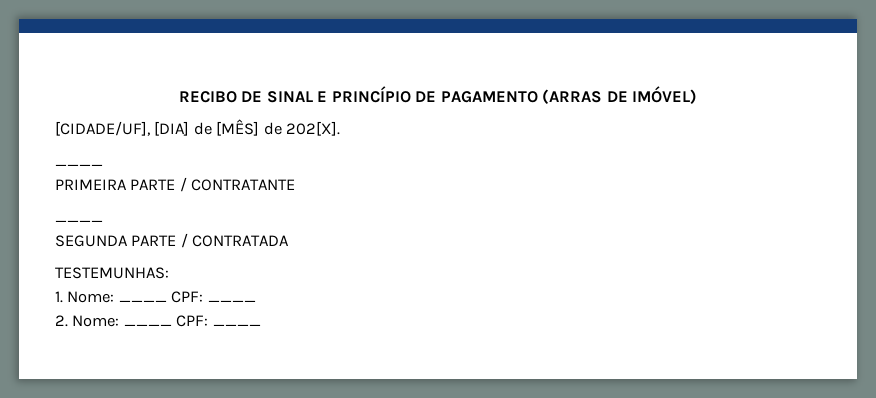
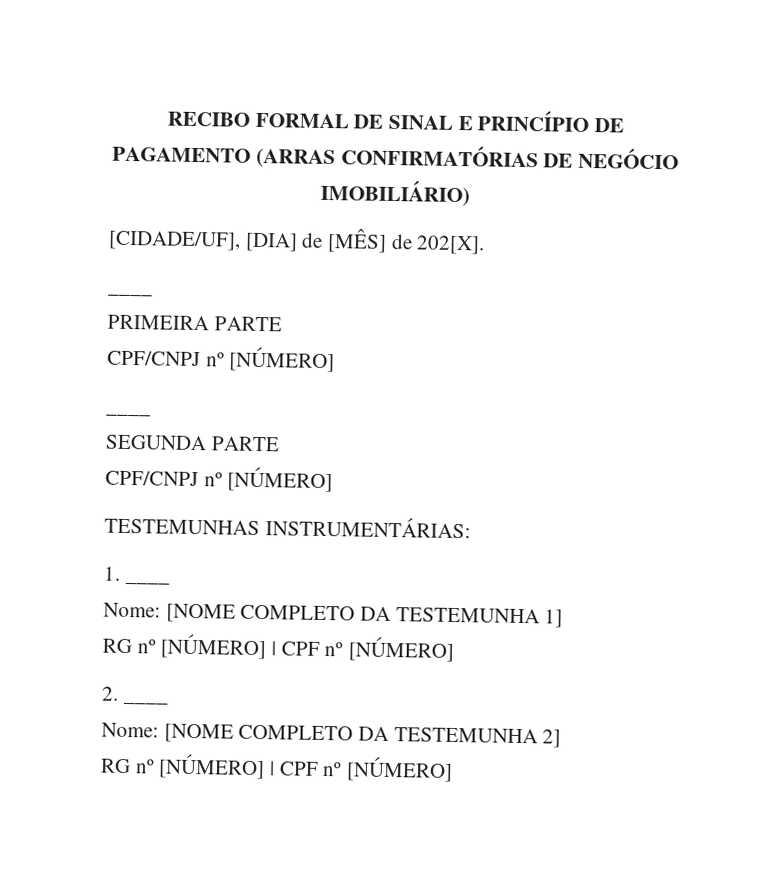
- RECIBO DE SINAL E PRINCÍPIO DE PAGAMENTO (ARRAS DE IMÓVEL)
+ RECIBO FORMAL DE SINAL E PRINCÍPIO DE PAGAMENTO (ARRAS CONFIRMATÓRIAS DE NEGÓCIO IMOBILIÁRIO)
- PRIMEIRA PARTE / CONTRATANTE
+ PRIMEIRA PARTE
+ CPF/CNPJ nº [NÚMERO]
- SEGUNDA PARTE / CONTRATADA
- TESTEMUNHAS:
- 1. Nome: ____ CPF: ____
- 2. Nome: ____ CPF: ____
+ SEGUNDA PARTE
+ CPF/CNPJ nº [NÚMERO]
+ TESTEMUNHAS INSTRUMENTÁRIAS:
+ 1. ____
+ Nome: [NOME COMPLETO DA TESTEMUNHA 1]
+ RG nº [NÚMERO] | CPF nº [NÚMERO]
+ 2. ____
+ Nome: [NOME COMPLETO DA TESTEMUNHA 2]
+ RG nº [NÚMERO] | CPF nº [NÚMERO]

